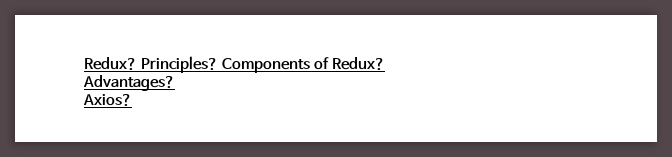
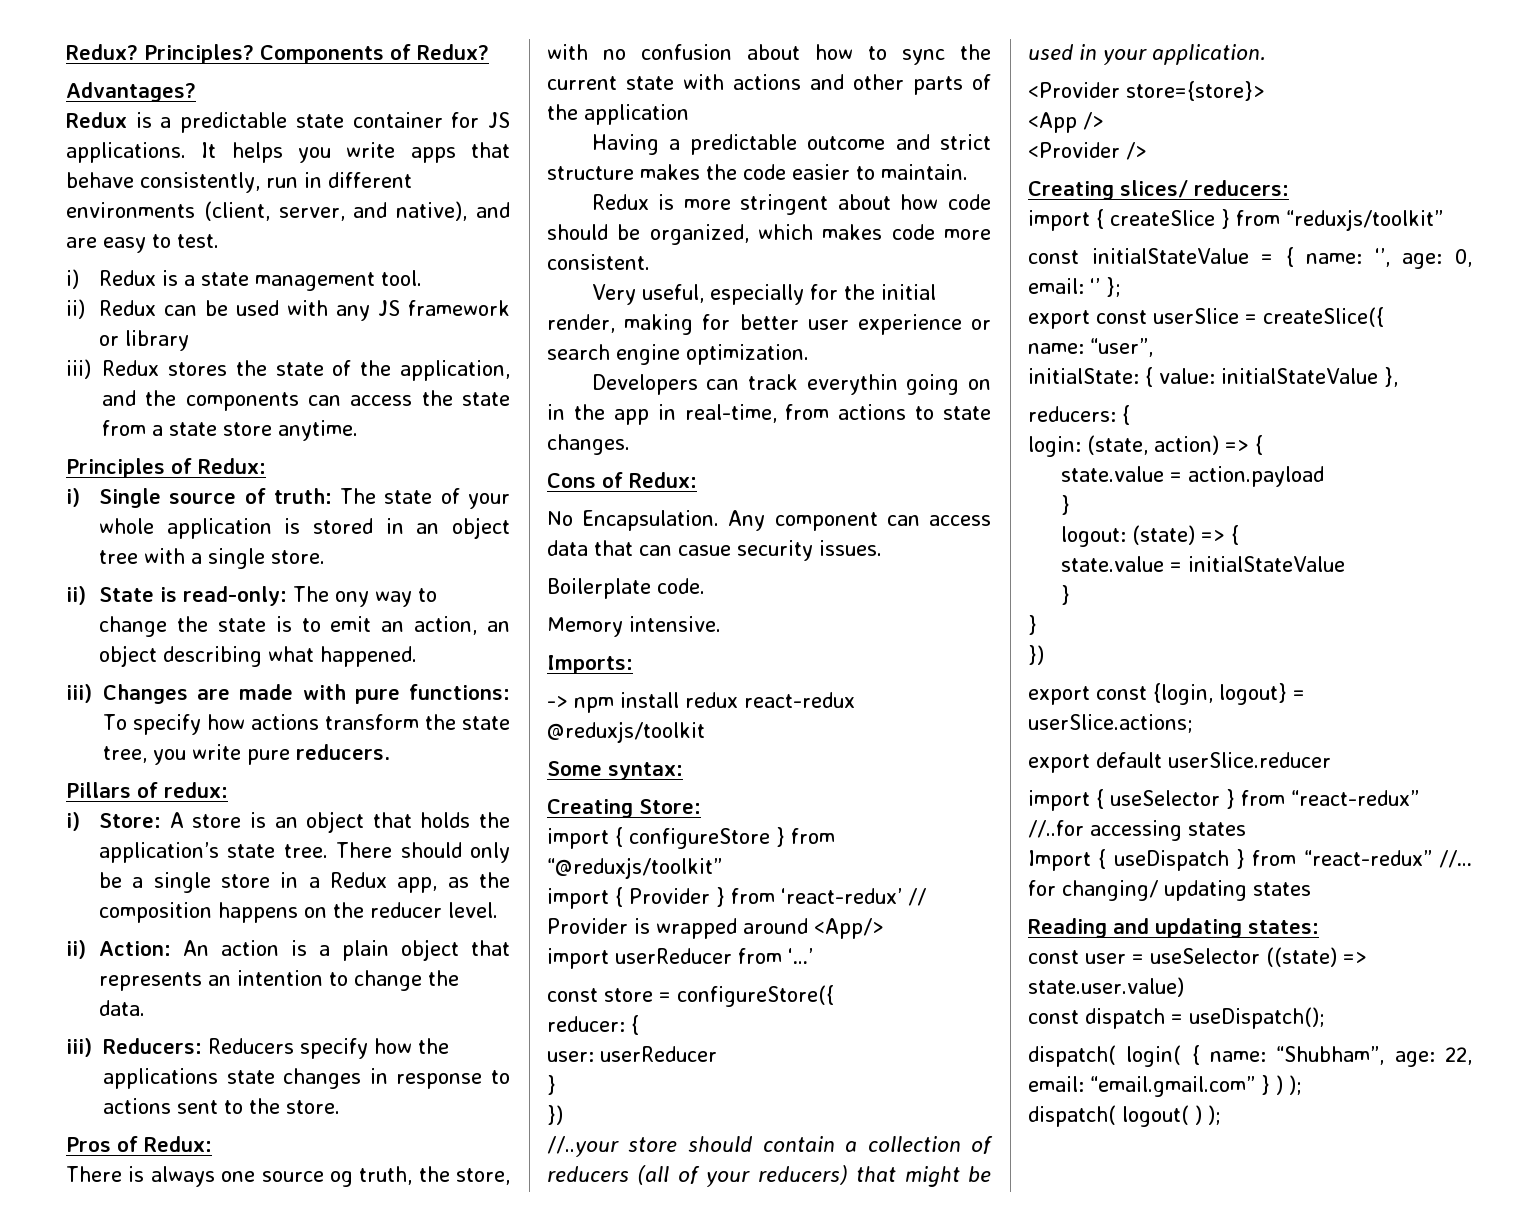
- Axios?
+ Redux is a predictable state container for JS applications. It helps you write apps that behave consistently, run in different environments (client, server, and native), and are easy to test.
+ i) Redux is a state management tool.
+ ii) Redux can be used with any JS framework or library
+ iii) Redux stores the state of the application, and the components can access the state from a state store anytime.
+ Principles of Redux:
+ i) Single source of truth: The state of your whole application is stored in an object tree with a single store.
+ ii) State is read-only: The ony way to change the state is to emit an action, an object describing what happened.
+ iii) Changes are made with pure functions: To specify how actions transform the state tree, you write pure reducers.
+ Pillars of redux:
+ i) Store: A store is an object that holds the application’s state tree. There should only be a single store in a Redux app, as the composition happens on the reducer level.
+ ii) Action: An action is a plain object that represents an intention to change the data.
+ iii) Reducers: Reducers specify how the applications state changes in response to actions sent to the store.
+ Pros of Redux:
+ There is always one source og truth, the store, with no confusion about how to sync the current state with actions and other parts of the application
+ Having a predictable outcome and strict structure makes the code easier to maintain.
+ Redux is more stringent about how code should be organized, which makes code more consistent.
+ Very useful, especially for the initial render, making for better user experience or search engine optimization.
+ Developers can track everythin going on in the app in real-time, from actions to state changes.
+ Cons of Redux:
+ No Encapsulation. Any component can access data that can casue security issues.
+ Boilerplate code.
+ Memory intensive.
+ Imports:
+ -> npm install redux react-redux @reduxjs/toolkit
+ Some syntax:
+ Creating Store:
+ import { configureStore } from “@reduxjs/toolkit”
+ import { Provider } from ‘react-redux’ // Provider is wrapped around <App/>
+ import userReducer from ‘…’
+ const store = configureStore({
+ reducer: {
+ user: userReducer
+ }
+ })
+ //..your store should contain a collection of reducers (all of your reducers) that might be used in your application.
+ <Provider store={store}>
+ <App />
+ <Provider />
+ Creating slices/ reducers:
+ import { createSlice } from “reduxjs/toolkit”
+ const initialStateValue = { name: ‘’, age: 0, email: ‘’ };
+ export const userSlice = createSlice({
+ name: “user”,
+ initialState: { value: initialStateValue },
+ reducers: {
+ login: (state, action) => {
+ state.value = action.payload
+ }
+ logout: (state) => {
+ state.value = initialStateValue
+ }
+ }
+ })
+ export const {login, logout} = userSlice.actions;
+ export default userSlice.reducer
+ import { useSelector } from “react-redux” //..for accessing states
+ Import { useDispatch } from “react-redux” //… for changing/ updating states
+ Reading and updating states:
+ const user = useSelector ((state) => state.user.value)
+ const dispatch = useDispatch();
+ dispatch( login( { name: “Shubham”, age: 22, email: “email.gmail.com” } ) );
+ dispatch( logout( ) );

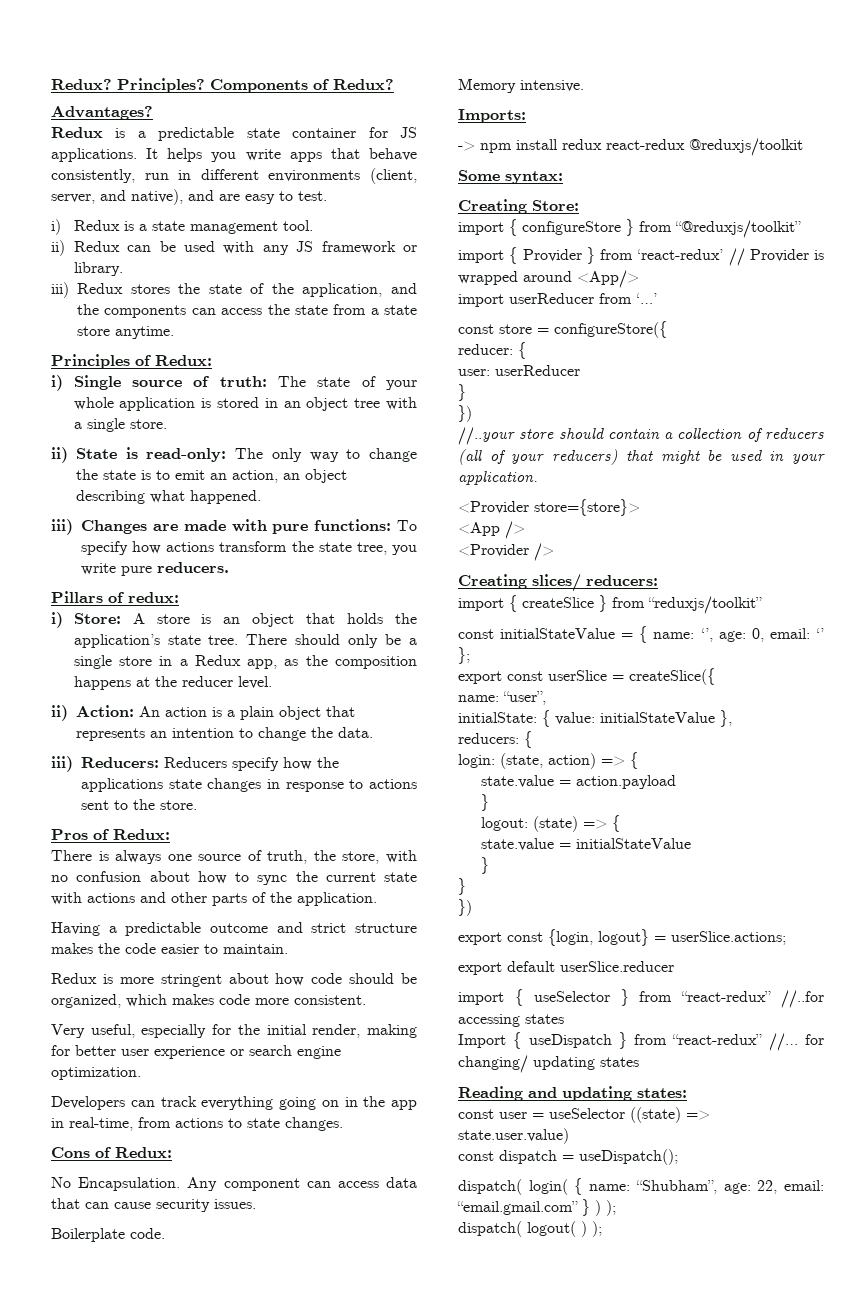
- ii) Redux can be used with any JS framework or library
+ ii) Redux can be used with any JS framework or library.
- ii) State is read-only: The ony way to change the state is to emit an action, an object describing what happened.
+ ii) State is read-only: The only way to change the state is to emit an action, an object describing what happened.
- There should only be a single store in a Redux app, as the composition happens on the reducer level.
+ There should only be a single store in a Redux app, as the composition happens at the reducer level.
- There is always one source og truth, the store, with no confusion about how to sync the current state with actions and other parts of the application
+ There is always one source of truth, the store, with no confusion about how to sync the current state with actions and other parts of the application.
- Developers can track everythin going on in the app in real-time, from actions to state changes.
+ Developers can track everything going on in the app in real-time, from actions to state changes.
- Any component can access data that can casue security issues.
+ Any component can access data that can cause security issues.

